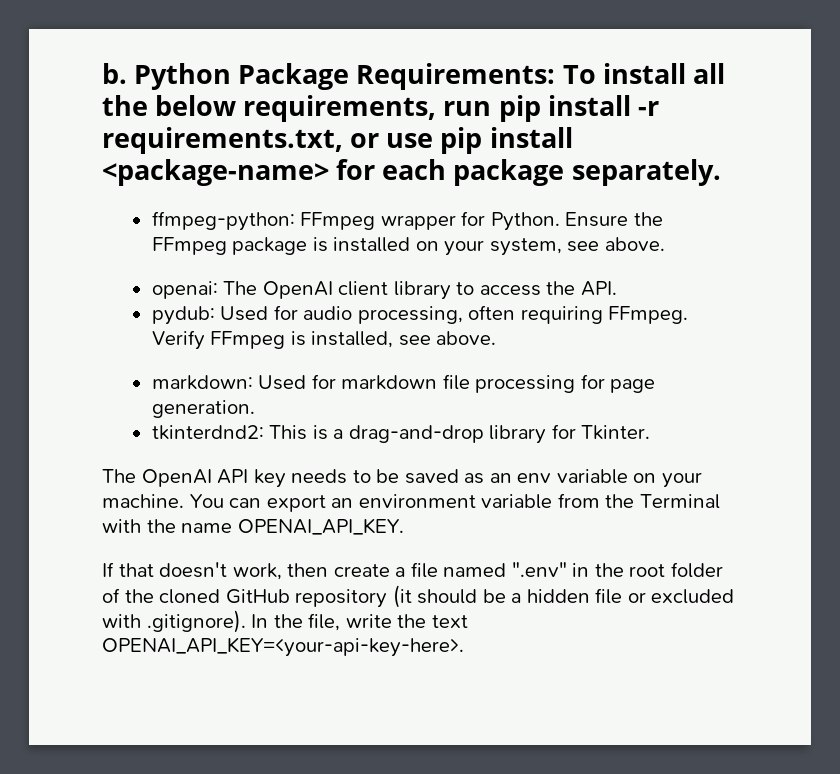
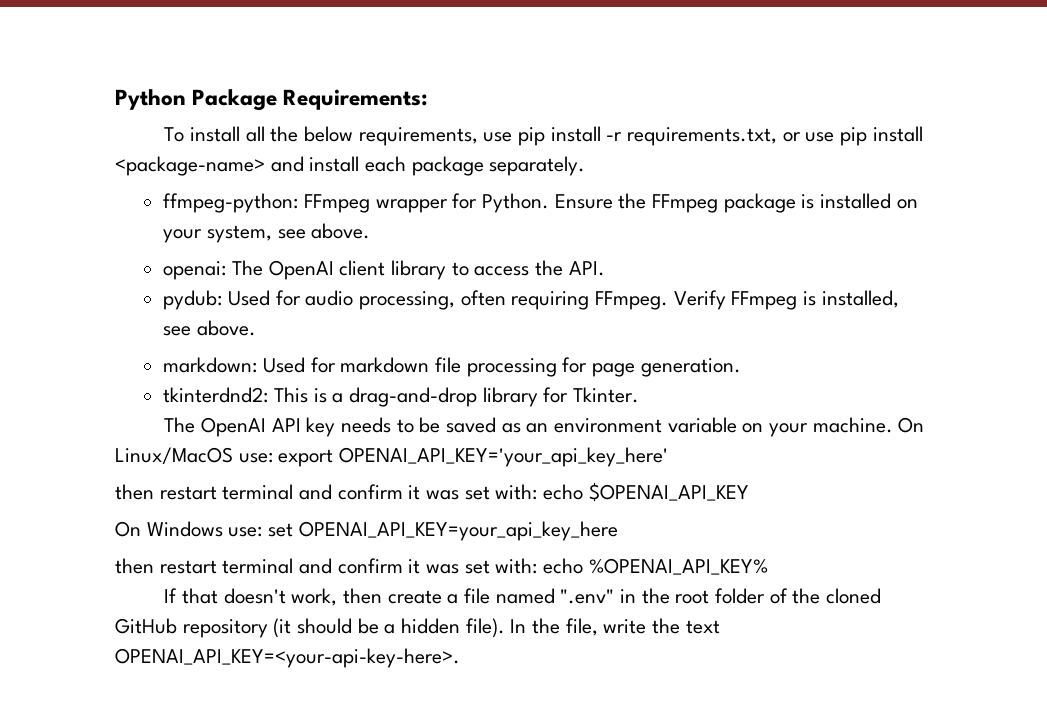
- b. Python Package Requirements: To install all the below requirements, run pip install -r requirements.txt, or use pip install <package-name> for each package separately.
+ Python Package Requirements:
+ To install all the below requirements, use pip install -r requirements.txt, or use pip install <package-name> and install each package separately.
- The OpenAI API key needs to be saved as an env variable on your machine.
+ The OpenAI API key needs to be saved as an environment variable on your machine.
- You can export an environment variable from the Terminal with the name OPENAI_API_KEY.
+ On Linux/MacOS use: export OPENAI_API_KEY='your_api_key_here'
+ then restart terminal and confirm it was set with: echo $OPENAI_API_KEY
+ On Windows use: set OPENAI_API_KEY=your_api_key_here
+ then restart terminal and confirm it was set with: echo %OPENAI_API_KEY%
- If that doesn't work, then create a file named ".env" in the root folder of the cloned GitHub repository (it should be a hidden file or excluded with .gitignore). In the file, write the text OPENAI_API_KEY=<your-api-key-here>.
+ If that doesn't work, then create a file named ".env" in the root folder of the cloned GitHub repository (it should be a hidden file). In the file, write the text OPENAI_API_KEY=<your-api-key-here>.

